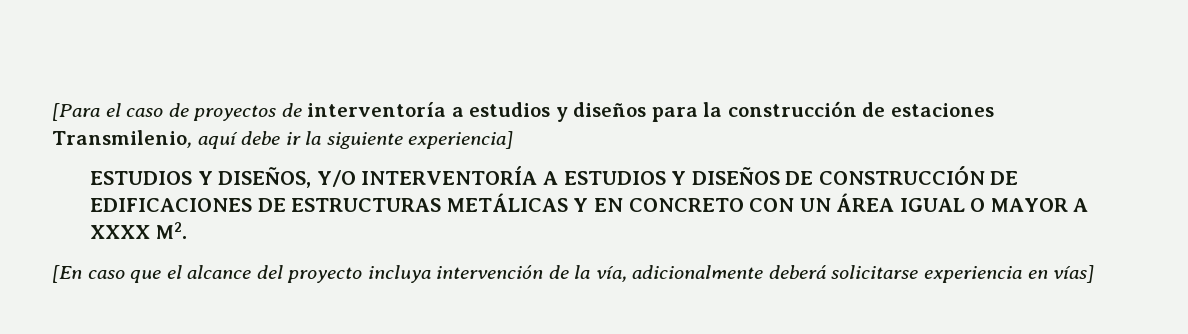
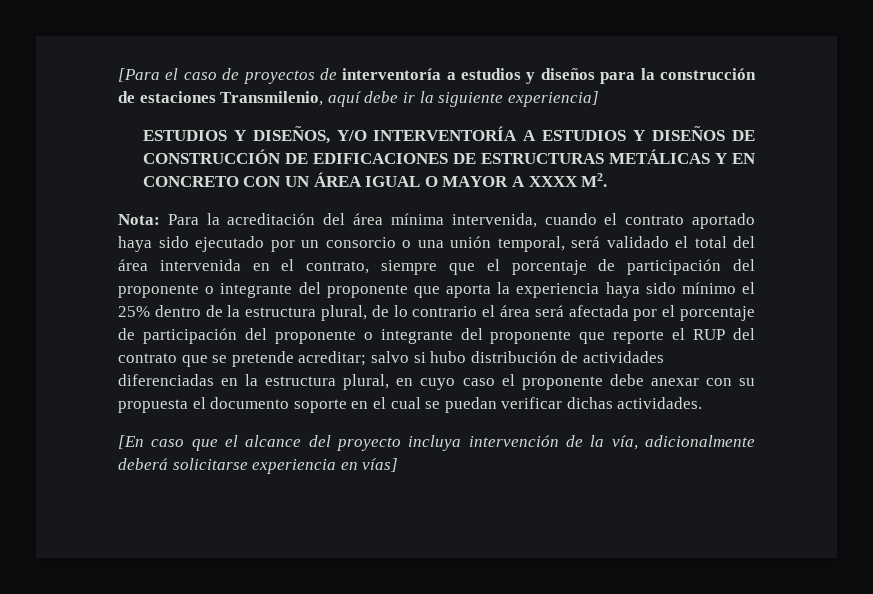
+ Nota: Para la acreditación del área mínima intervenida, cuando el contrato aportado haya sido ejecutado por un consorcio o una unión temporal, será validado el total del área intervenida en el contrato, siempre que el porcentaje de participación del proponente o integrante del proponente que aporta la experiencia haya sido mínimo el 25% dentro de la estructura plural, de lo contrario el área será afectada por el porcentaje de participación del proponente o integrante del proponente que reporte el RUP del contrato que se pretende acreditar; salvo si hubo distribución de actividades diferenciadas en la estructura plural, en cuyo caso el proponente debe anexar con su propuesta el documento soporte en el cual se puedan verificar dichas actividades.

